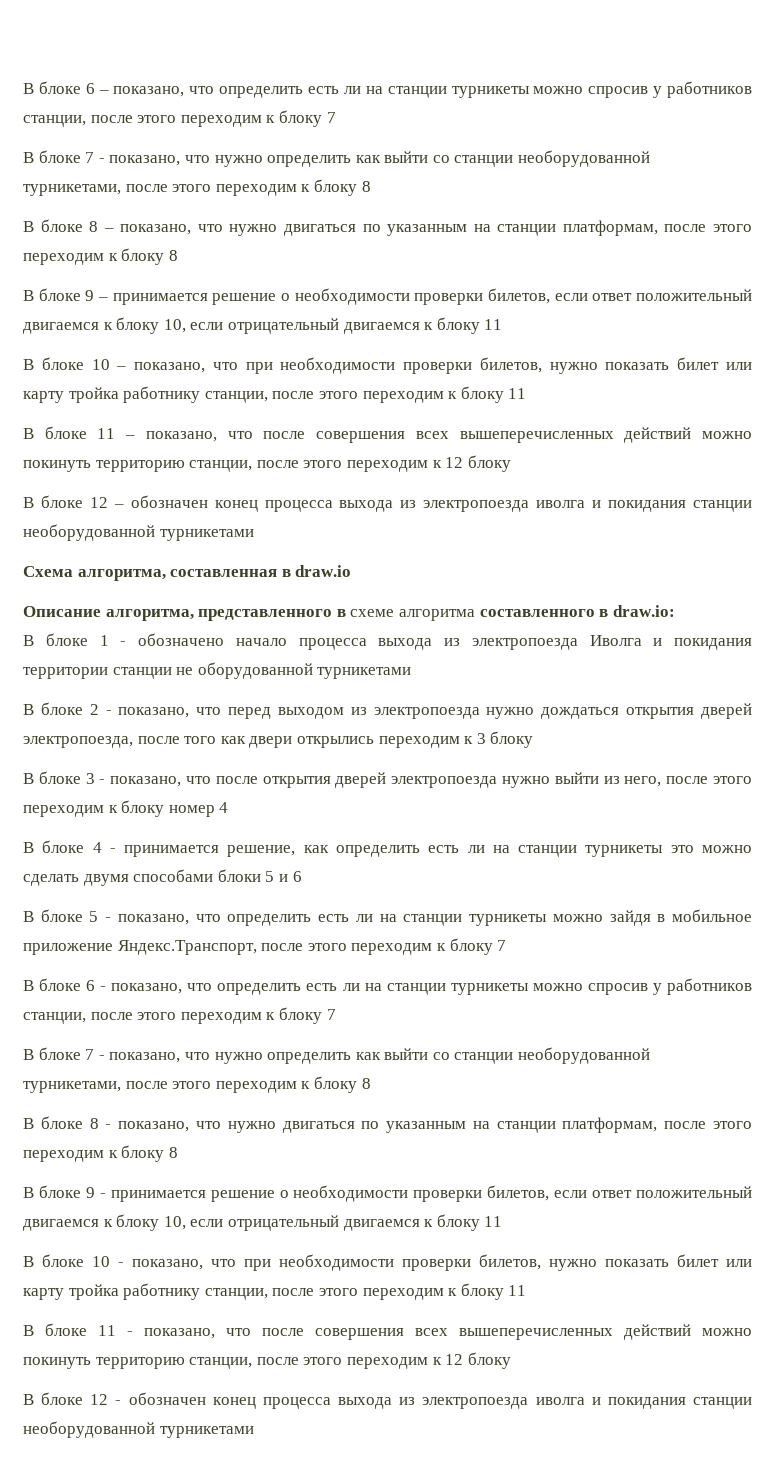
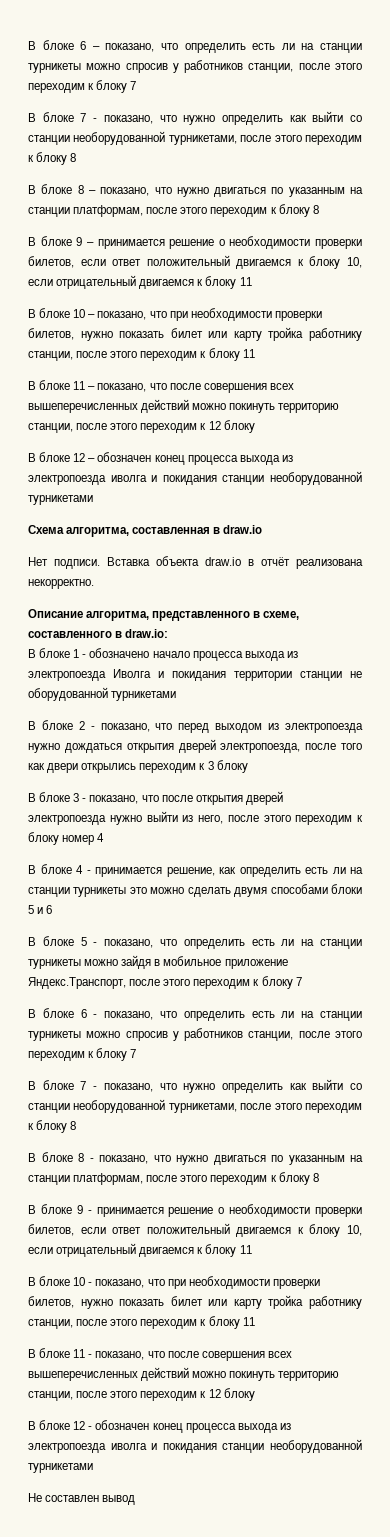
+ Нет подписи. Вставка объекта draw.io в отчёт реализована некорректно.
- Описание алгоритма, представленного в схеме алгоритма составленного в draw.io:
+ Описание алгоритма, представленного в схеме, составленного в draw.io:
+ Не составлен вывод

